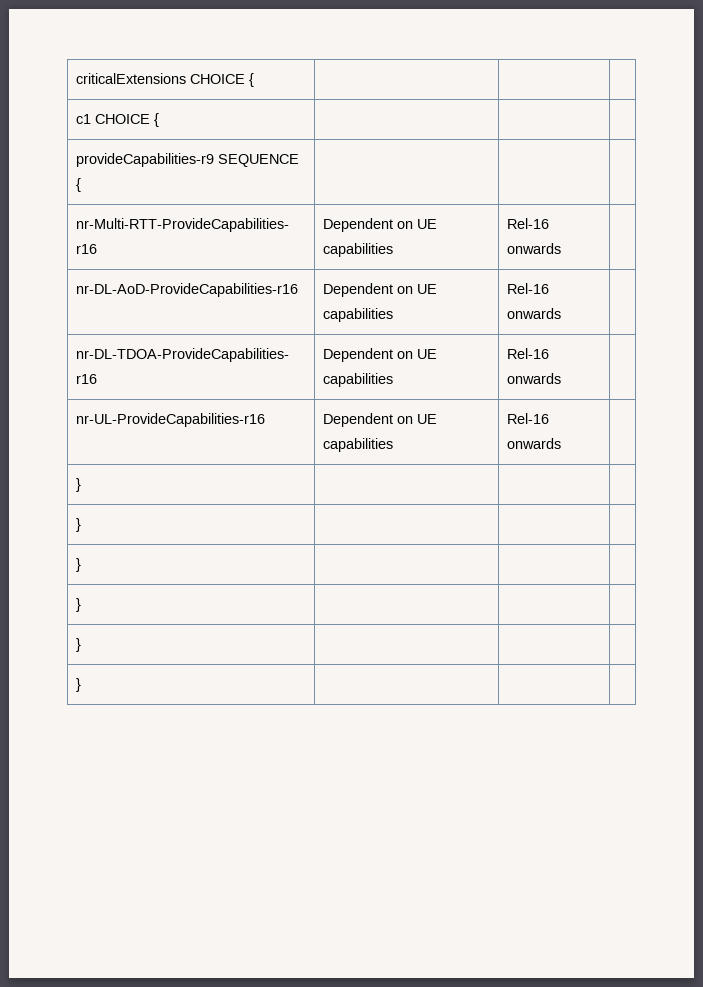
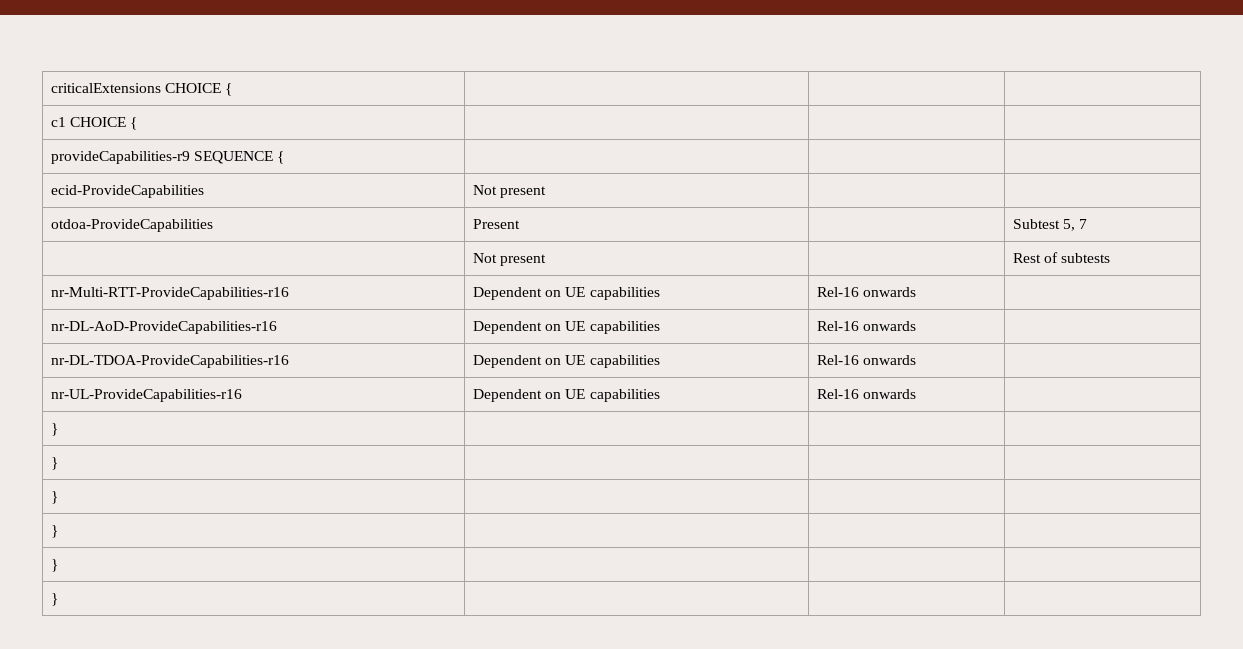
+ ecid-ProvideCapabilities | Not present | |
+ otdoa-ProvideCapabilities | Present | | Subtest 5, 7
+ | Not present | | Rest of subtests

